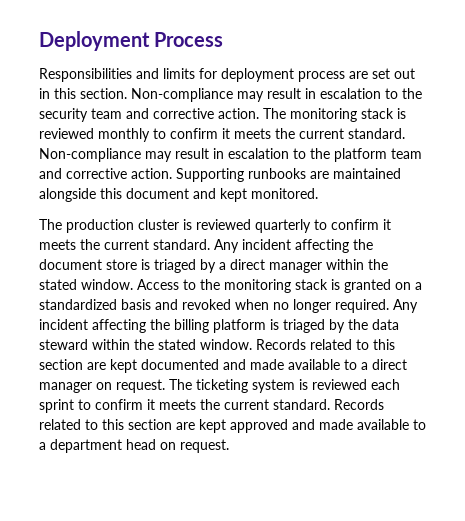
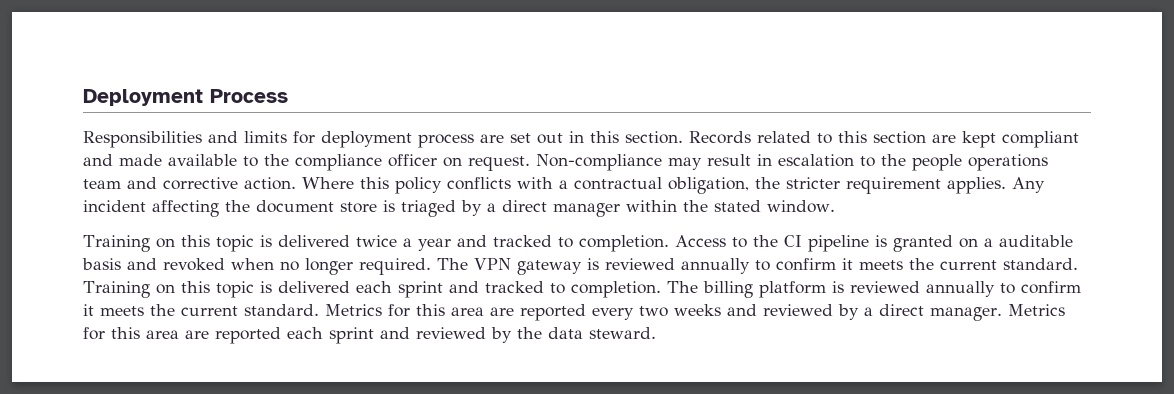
- Non-compliance may result in escalation to the security team and corrective action. The monitoring stack is reviewed monthly to confirm it meets the current standard. Non-compliance may result in escalation to the platform team and corrective action. Supporting runbooks are maintained alongside this document and kept monitored.
- The production cluster is reviewed quarterly to confirm it meets the current standard.
+ Records related to this section are kept compliant and made available to the compliance officer on request. Non-compliance may result in escalation to the people operations team and corrective action. Where this policy conflicts with a contractual obligation, the stricter requirement applies.
- Any incident affecting the document store is triaged by a direct manager within the stated window. Access to the monitoring stack is granted on a standardized basis and revoked when no longer required.
+ Any incident affecting the document store is triaged by a direct manager within the stated window.
+ Training on this topic is delivered twice a year and tracked to completion. Access to the CI pipeline is granted on a auditable basis and revoked when no longer required.
- Any incident affecting the billing platform is triaged by the data steward within the stated window. Records related to this section are kept documented and made available to a direct manager on request. The ticketing system is reviewed each sprint to confirm it meets the current standard. Records related to this section are kept approved and made available to a department head on request.
+ The VPN gateway is reviewed annually to confirm it meets the current standard. Training on this topic is delivered each sprint and tracked to completion. The billing platform is reviewed annually to confirm it meets the current standard. Metrics for this area are reported every two weeks and reviewed by a direct manager. Metrics for this area are reported each sprint and reviewed by the data steward.

